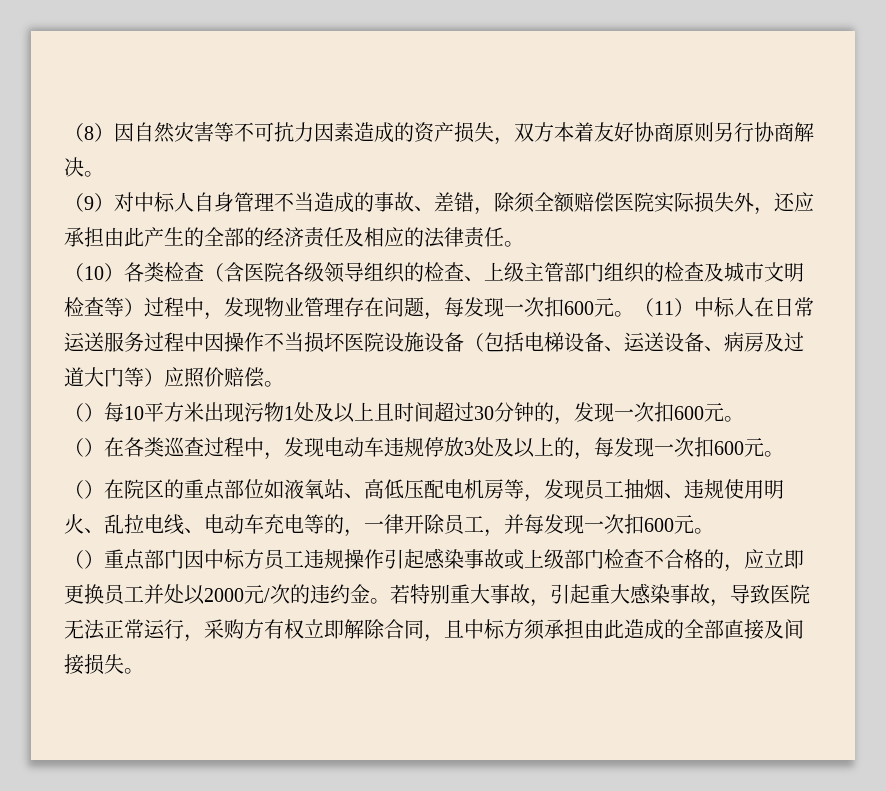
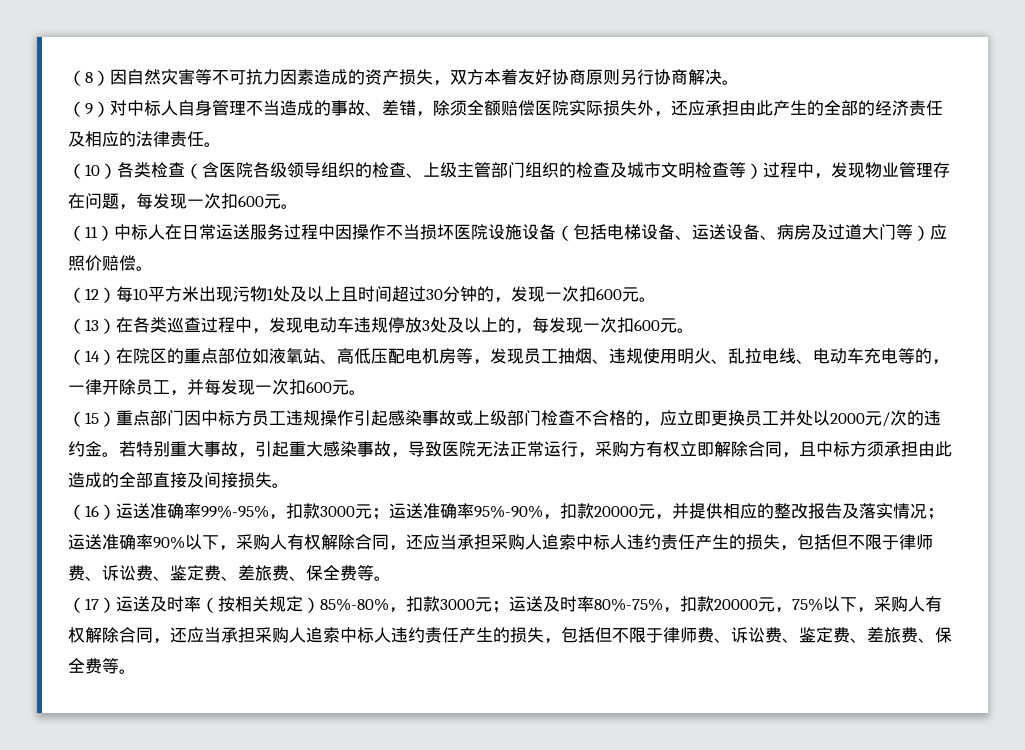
- （10）各类检查（含医院各级领导组织的检查、上级主管部门组织的检查及城市文明检查等）过程中，发现物业管理存在问题，每发现一次扣600元。（11）中标人在日常运送服务过程中因操作不当损坏医院设施设备（包括电梯设备、运送设备、病房及过道大门等）应照价赔偿。
+ （10）各类检查（含医院各级领导组织的检查、上级主管部门组织的检查及城市文明检查等）过程中，发现物业管理存在问题，每发现一次扣600元。
+ （11）中标人在日常运送服务过程中因操作不当损坏医院设施设备（包括电梯设备、运送设备、病房及过道大门等）应照价赔偿。
- （）每10平方米出现污物1处及以上且时间超过30分钟的，发现一次扣600元。
+ （12）每10平方米出现污物1处及以上且时间超过30分钟的，发现一次扣600元。
- （）在各类巡查过程中，发现电动车违规停放3处及以上的，每发现一次扣600元。
+ （13）在各类巡查过程中，发现电动车违规停放3处及以上的，每发现一次扣600元。
- （）在院区的重点部位如液氧站、高低压配电机房等，发现员工抽烟、违规使用明火、乱拉电线、电动车充电等的，一律开除员工，并每发现一次扣600元。
+ （14）在院区的重点部位如液氧站、高低压配电机房等，发现员工抽烟、违规使用明火、乱拉电线、电动车充电等的，一律开除员工，并每发现一次扣600元。
- （）重点部门因中标方员工违规操作引起感染事故或上级部门检查不合格的，应立即更换员工并处以2000元/次的违约金。
+ （15）重点部门因中标方员工违规操作引起感染事故或上级部门检查不合格的，应立即更换员工并处以2000元/次的违约金。
+ （16）运送准确率99%-95%，扣款3000元；运送准确率95%-90%，扣款20000元，并提供相应的整改报告及落实情况；运送准确率90%以下，采购人有权解除合同，还应当承担采购人追索中标人违约责任产生的损失，包括但不限于律师费、诉讼费、鉴定费、差旅费、保全费等。
+ （17）运送及时率（按相关规定）85%-80%，扣款3000元；运送及时率80%-75%，扣款20000元，75%以下，采购人有权解除合同，还应当承担采购人追索中标人违约责任产生的损失，包括但不限于律师费、诉讼费、鉴定费、差旅费、保全费等。

